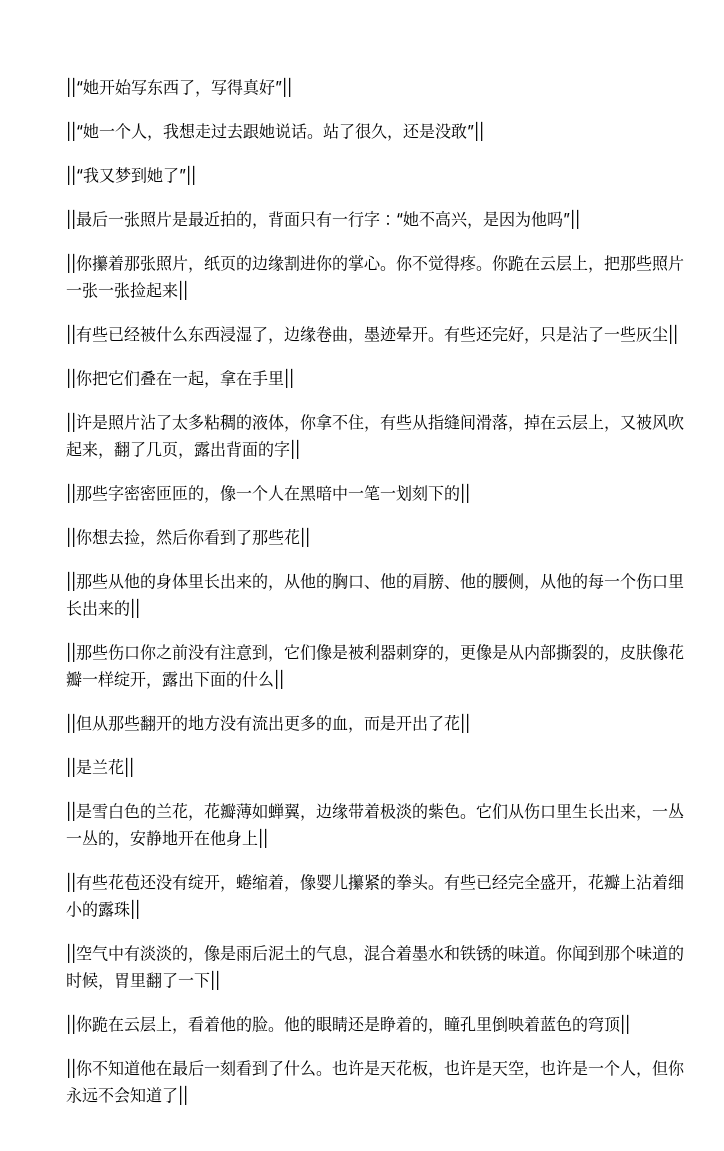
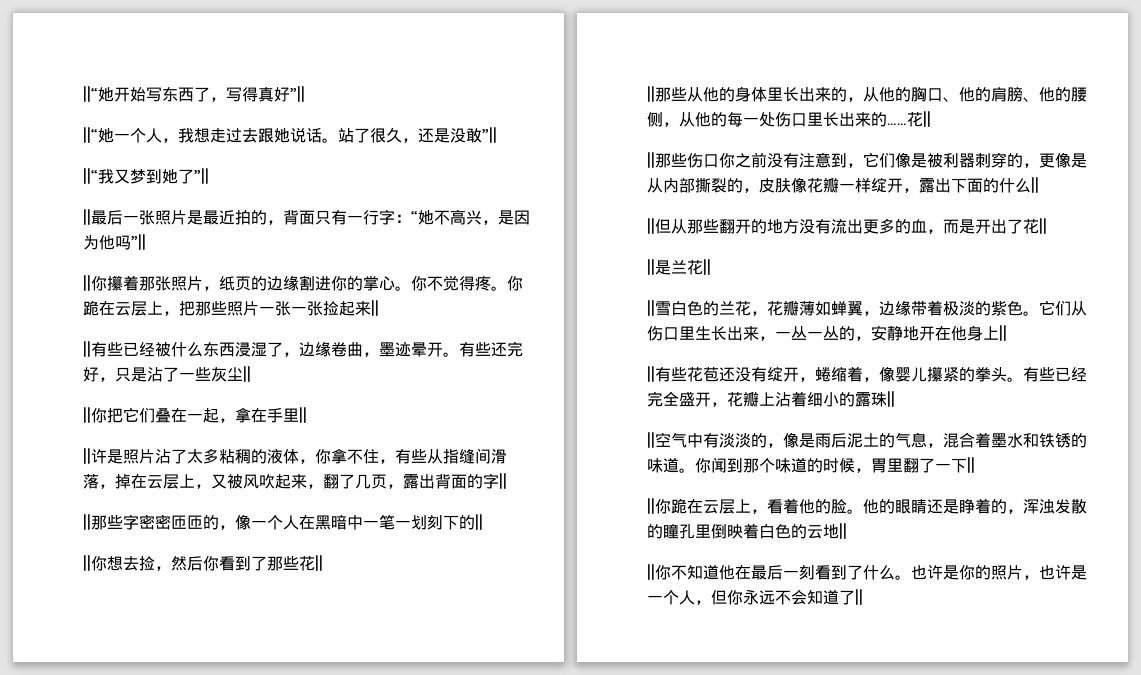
- ||那些从他的身体里长出来的，从他的胸口、他的肩膀、他的腰侧，从他的每一个伤口里长出来的||
+ ||那些从他的身体里长出来的，从他的胸口、他的肩膀、他的腰侧，从他的每一处伤口里长出来的……花||
- ||是雪白色的兰花，花瓣薄如蝉翼，边缘带着极淡的紫色。
+ ||雪白色的兰花，花瓣薄如蝉翼，边缘带着极淡的紫色。
- 他的眼睛还是睁着的，瞳孔里倒映着蓝色的穹顶||
+ 他的眼睛还是睁着的，浑浊发散的瞳孔里倒映着白色的云地||
- 也许是天花板，也许是天空，也许是一个人，但你永远不会知道了||
+ 也许是你的照片，也许是一个人，但你永远不会知道了||

